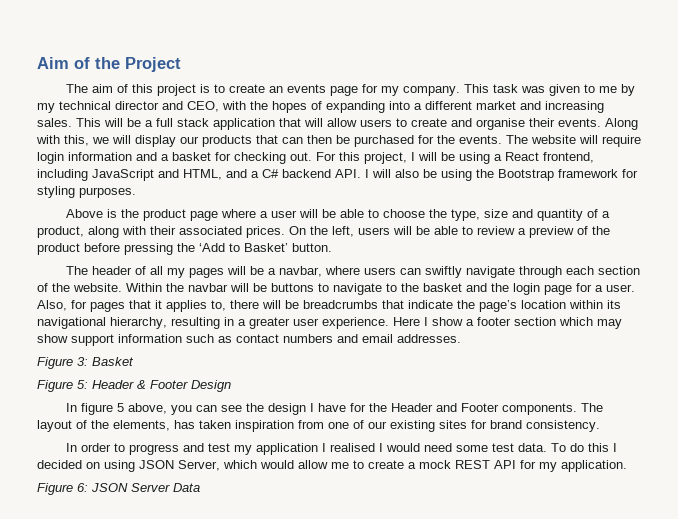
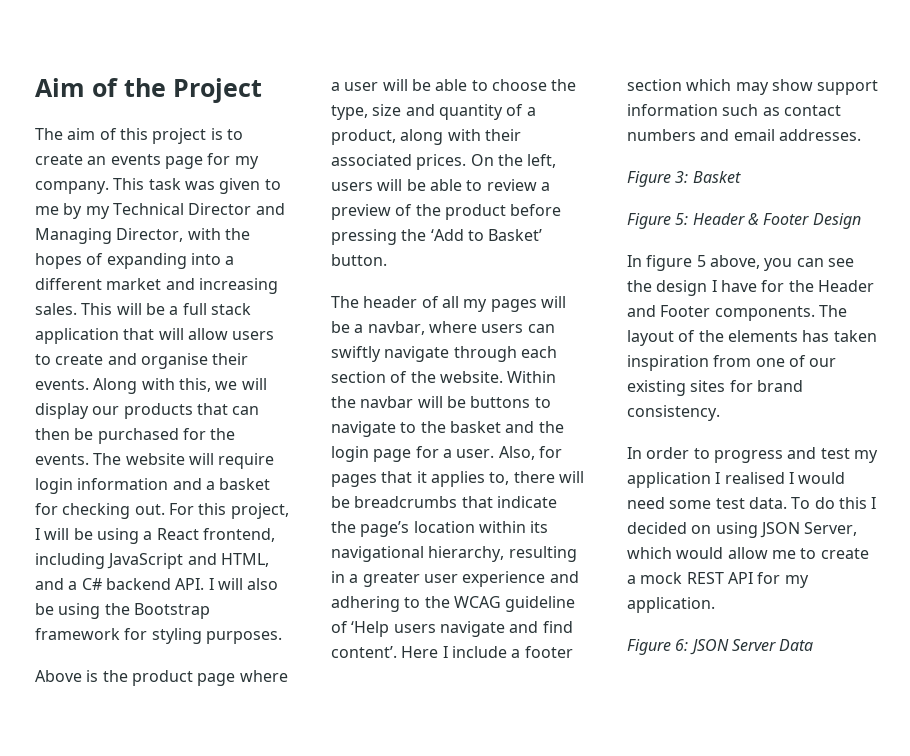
- This task was given to me by my technical director and CEO, with the hopes of expanding into a different market and increasing sales.
+ This task was given to me by my Technical Director and Managing Director, with the hopes of expanding into a different market and increasing sales.
- Also, for pages that it applies to, there will be breadcrumbs that indicate the page’s location within its navigational hierarchy, resulting in a greater user experience.
+ Also, for pages that it applies to, there will be breadcrumbs that indicate the page’s location within its navigational hierarchy, resulting in a greater user experience and adhering to the WCAG guideline of ‘Help users navigate and find content’.
- Here I show a footer section which may show support information such as contact numbers and email addresses.
+ Here I include a footer section which may show support information such as contact numbers and email addresses.
- The layout of the elements, has taken inspiration from one of our existing sites for brand consistency.
+ The layout of the elements has taken inspiration from one of our existing sites for brand consistency.

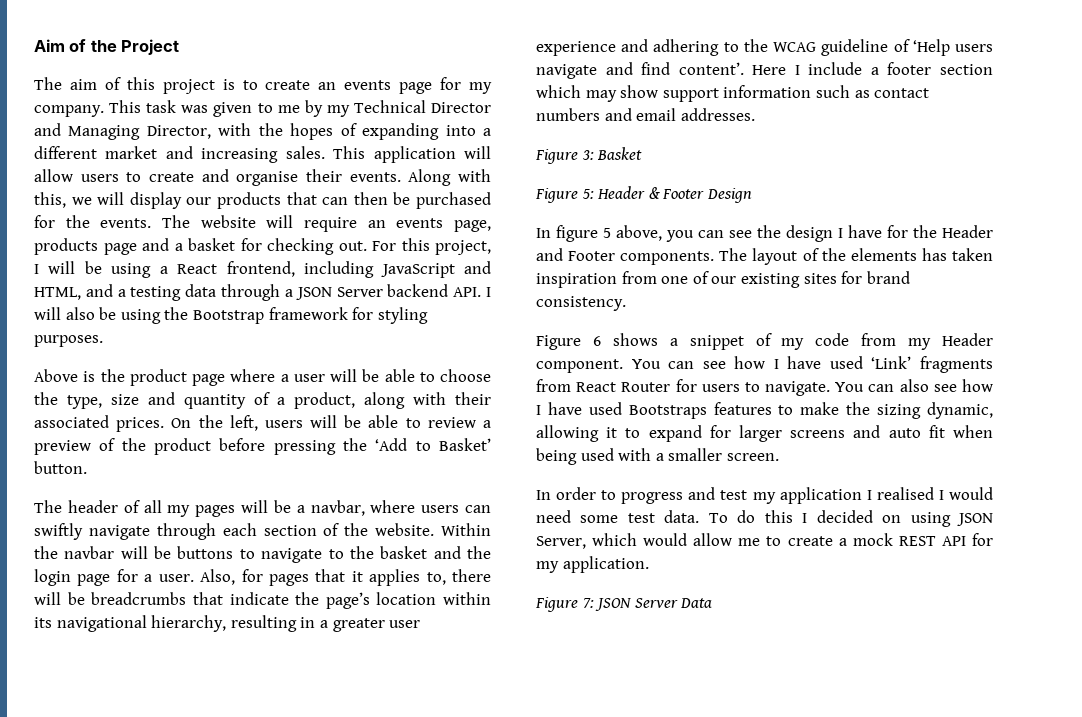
- This will be a full stack application that will allow users to create and organise their events.
+ This application will allow users to create and organise their events.
- The website will require login information and a basket for checking out.
+ The website will require an events page, products page and a basket for checking out.
- For this project, I will be using a React frontend, including JavaScript and HTML, and a C# backend API. I will also be using the Bootstrap framework for styling purposes.
+ For this project, I will be using a React frontend, including JavaScript and HTML, and a testing data through a JSON Server backend API. I will also be using the Bootstrap framework for styling purposes.
+ Figure 6 shows a snippet of my code from my Header component. You can see how I have used ‘Link’ fragments from React Router for users to navigate. You can also see how I have used Bootstraps features to make the sizing dynamic, allowing it to expand for larger screens and auto fit when being used with a smaller screen.
- Figure 6: JSON Server Data
+ Figure 7: JSON Server Data

